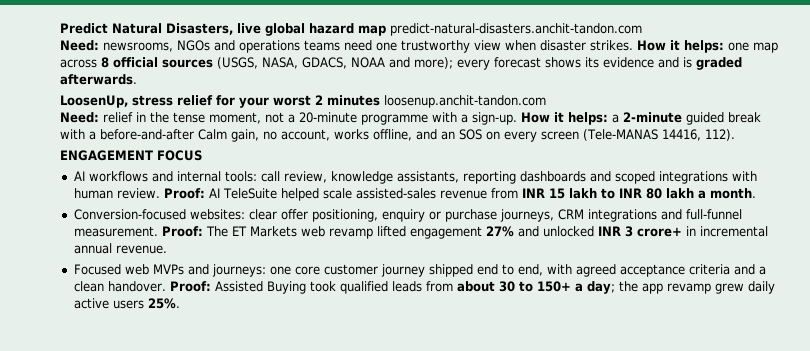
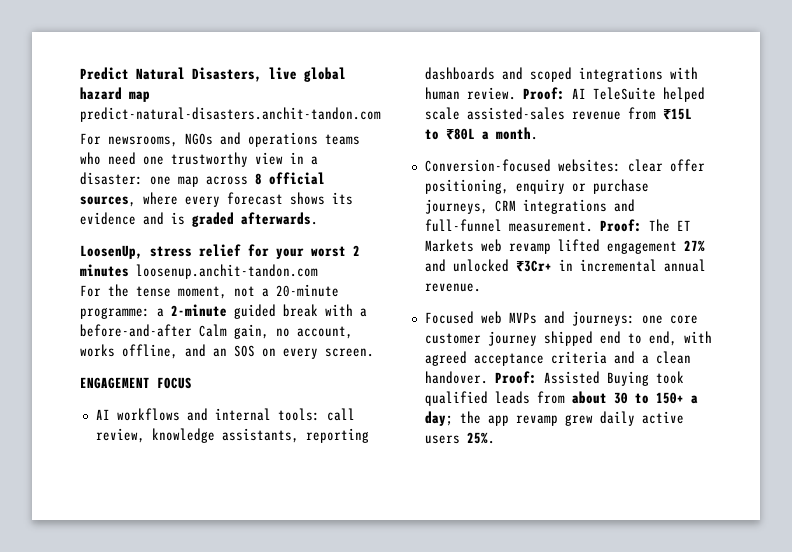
- Need: newsrooms, NGOs and operations teams need one trustworthy view when disaster strikes. How it helps: one map across 8 official sources (USGS, NASA, GDACS, NOAA and more); every forecast shows its evidence and is graded afterwards.
+ For newsrooms, NGOs and operations teams who need one trustworthy view in a disaster: one map across 8 official sources, where every forecast shows its evidence and is graded afterwards.
- Need: relief in the tense moment, not a 20-minute programme with a sign-up. How it helps: a 2-minute guided break with a before-and-after Calm gain, no account, works offline, and an SOS on every screen (Tele-MANAS 14416, 112).
+ For the tense moment, not a 20-minute programme: a 2-minute guided break with a before-and-after Calm gain, no account, works offline, and an SOS on every screen.
- Proof: AI TeleSuite helped scale assisted-sales revenue from INR 15 lakh to INR 80 lakh a month.
+ Proof: AI TeleSuite helped scale assisted-sales revenue from ₹15L to ₹80L a month.
- Proof: The ET Markets web revamp lifted engagement 27% and unlocked INR 3 crore+ in incremental annual revenue.
+ Proof: The ET Markets web revamp lifted engagement 27% and unlocked ₹3Cr+ in incremental annual revenue.

